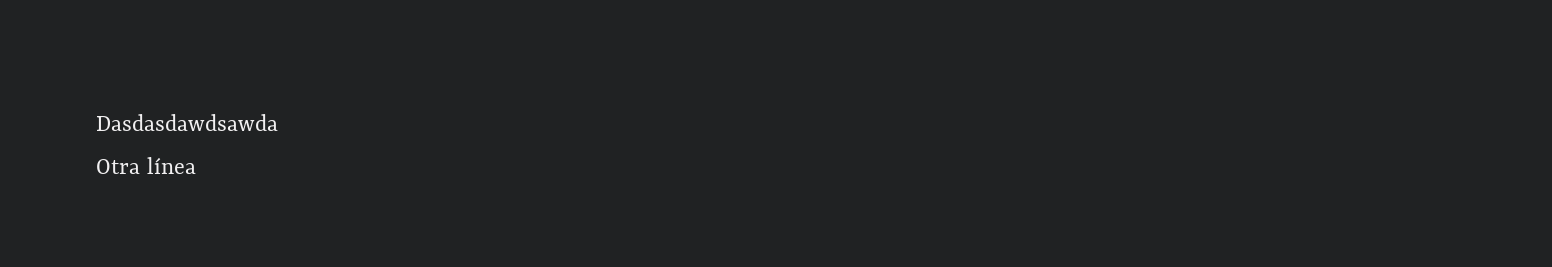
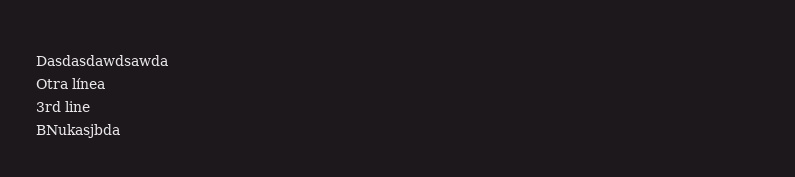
+ 3rd line
+ BNukasjbda

